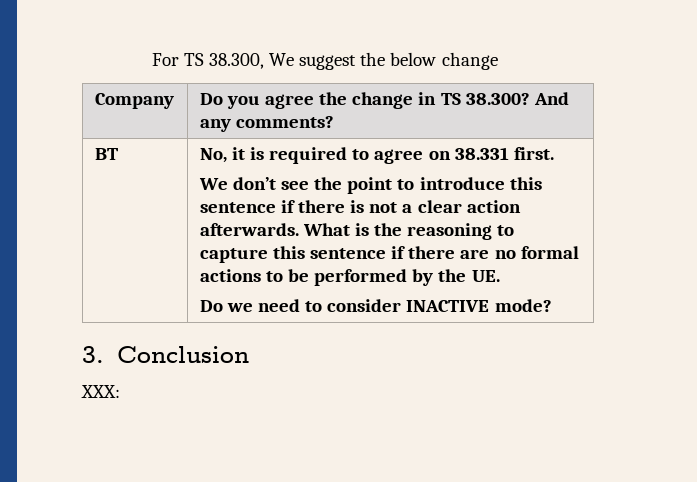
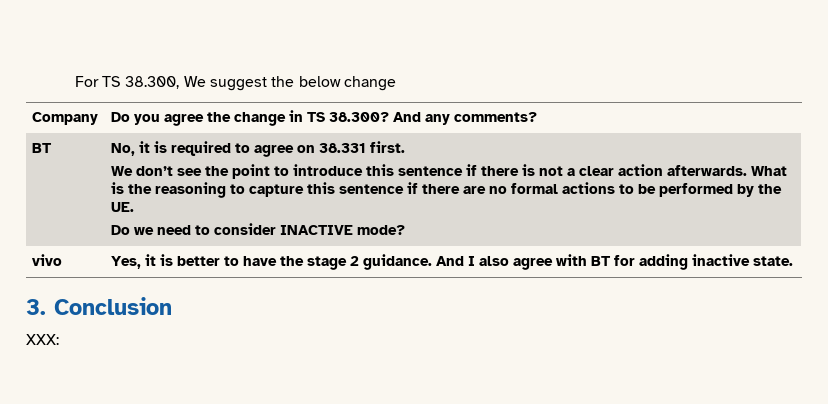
+ vivo | Yes, it is better to have the stage 2 guidance. And I also agree with BT for adding inactive state.

